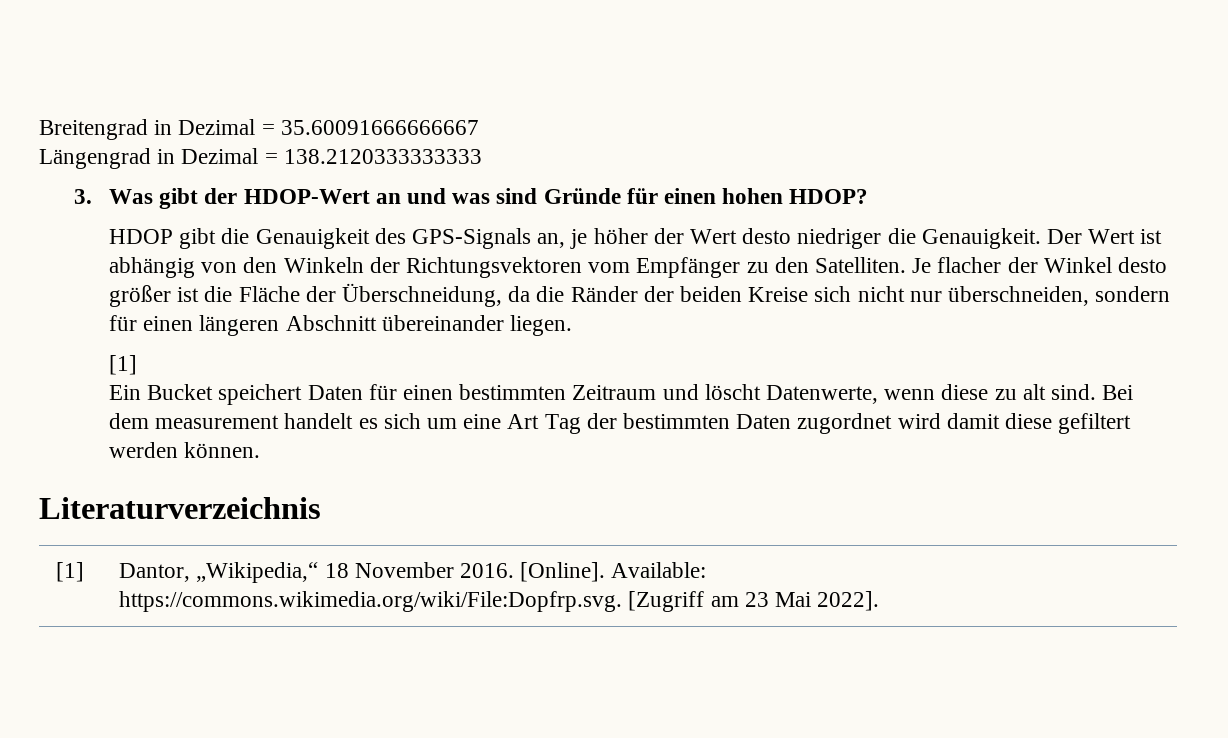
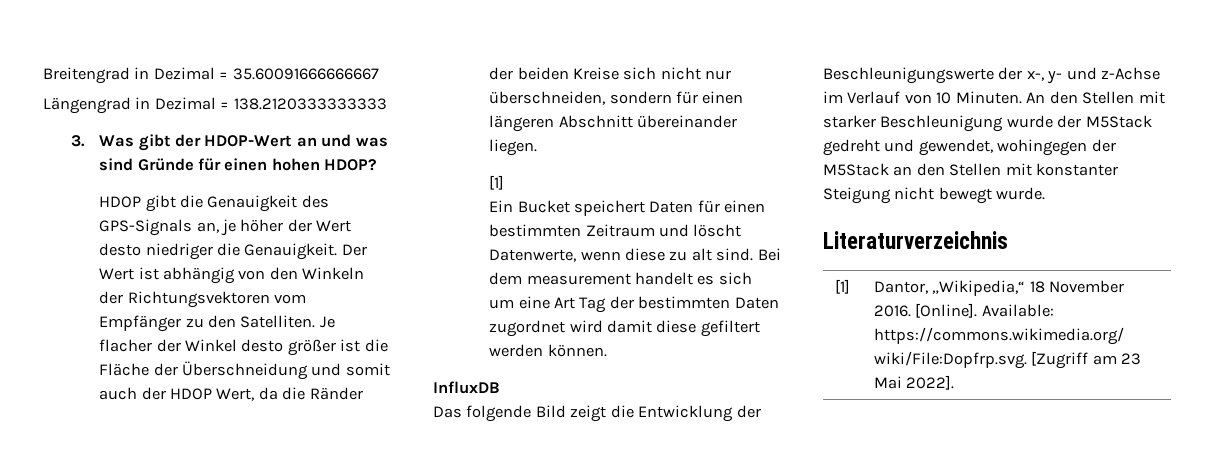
- Je flacher der Winkel desto größer ist die Fläche der Überschneidung, da die Ränder der beiden Kreise sich nicht nur überschneiden, sondern für einen längeren Abschnitt übereinander liegen.
+ Je flacher der Winkel desto größer ist die Fläche der Überschneidung und somit auch der HDOP Wert, da die Ränder der beiden Kreise sich nicht nur überschneiden, sondern für einen längeren Abschnitt übereinander liegen.
+ InfluxDB
+ Das folgende Bild zeigt die Entwicklung der Beschleunigungswerte der x-, y- und z-Achse im Verlauf von 10 Minuten. An den Stellen mit starker Beschleunigung wurde der M5Stack gedreht und gewendet, wohingegen der M5Stack an den Stellen mit konstanter Steigung nicht bewegt wurde.

